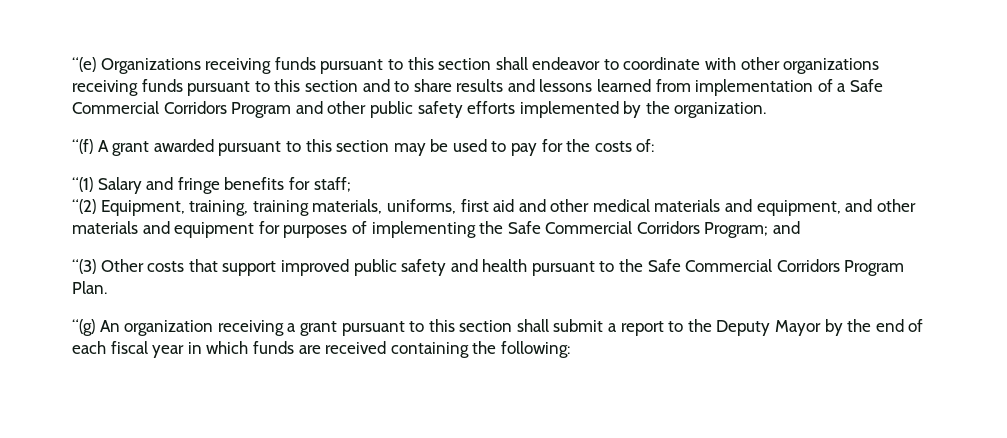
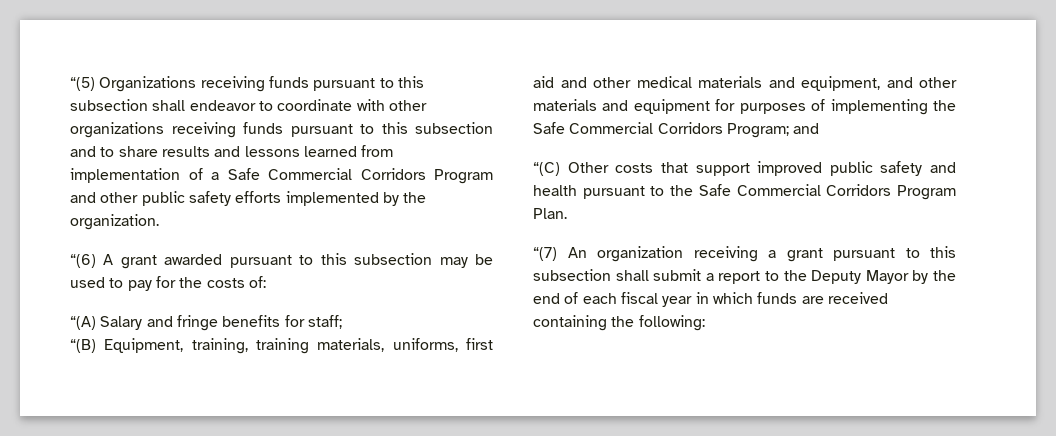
- “(e) Organizations receiving funds pursuant to this section shall endeavor to coordinate with other organizations receiving funds pursuant to this section and to share results and lessons learned from implementation of a Safe Commercial Corridors Program and other public safety efforts implemented by the organization.
+ “(5) Organizations receiving funds pursuant to this subsection shall endeavor to coordinate with other organizations receiving funds pursuant to this subsection and to share results and lessons learned from implementation of a Safe Commercial Corridors Program and other public safety efforts implemented by the organization.
- “(f) A grant awarded pursuant to this section may be used to pay for the costs of:
+ “(6) A grant awarded pursuant to this subsection may be used to pay for the costs of:
- “(1) Salary and fringe benefits for staff;
+ “(A) Salary and fringe benefits for staff;
- “(2) Equipment, training, training materials, uniforms, first aid and other medical materials and equipment, and other materials and equipment for purposes of implementing the Safe Commercial Corridors Program; and
+ “(B) Equipment, training, training materials, uniforms, first aid and other medical materials and equipment, and other materials and equipment for purposes of implementing the Safe Commercial Corridors Program; and
- “(3) Other costs that support improved public safety and health pursuant to the Safe Commercial Corridors Program Plan.
+ “(C) Other costs that support improved public safety and health pursuant to the Safe Commercial Corridors Program Plan.
- “(g) An organization receiving a grant pursuant to this section shall submit a report to the Deputy Mayor by the end of each fiscal year in which funds are received containing the following:
+ “(7) An organization receiving a grant pursuant to this subsection shall submit a report to the Deputy Mayor by the end of each fiscal year in which funds are received containing the following:

